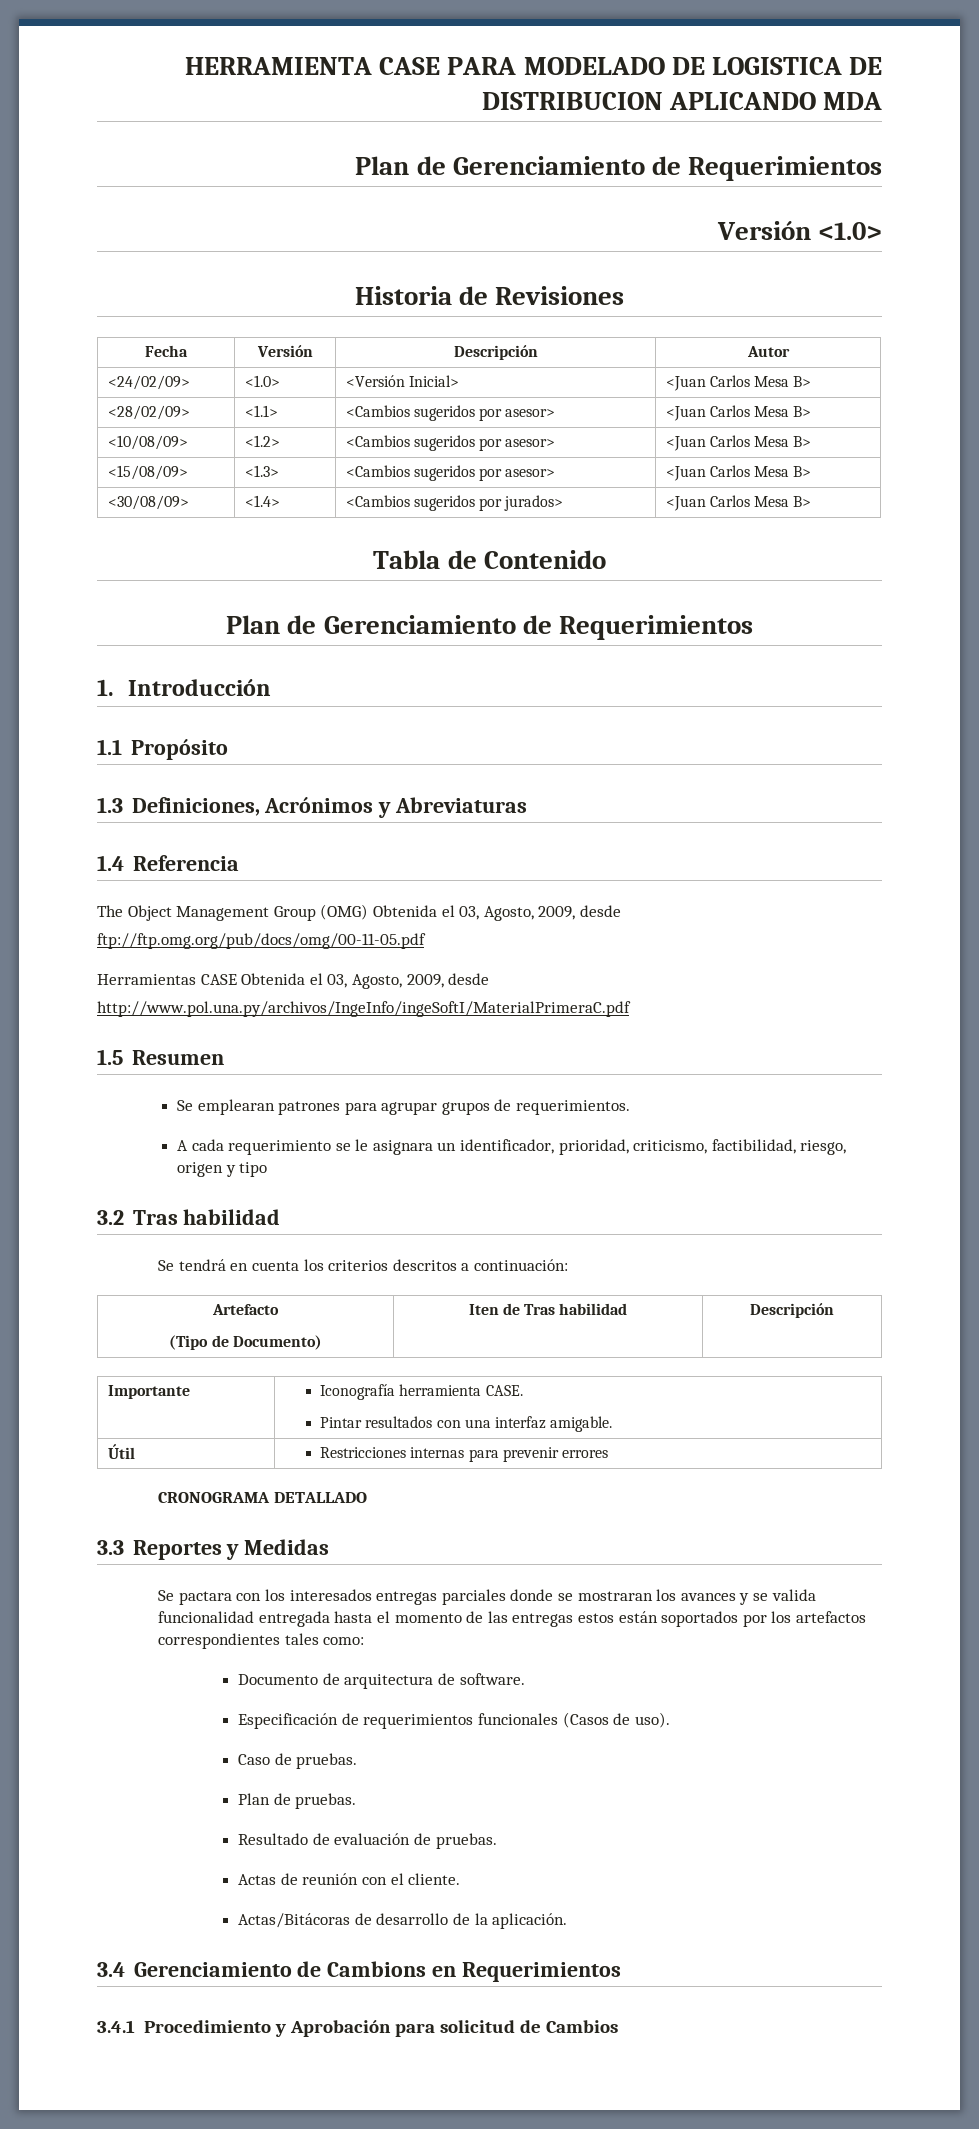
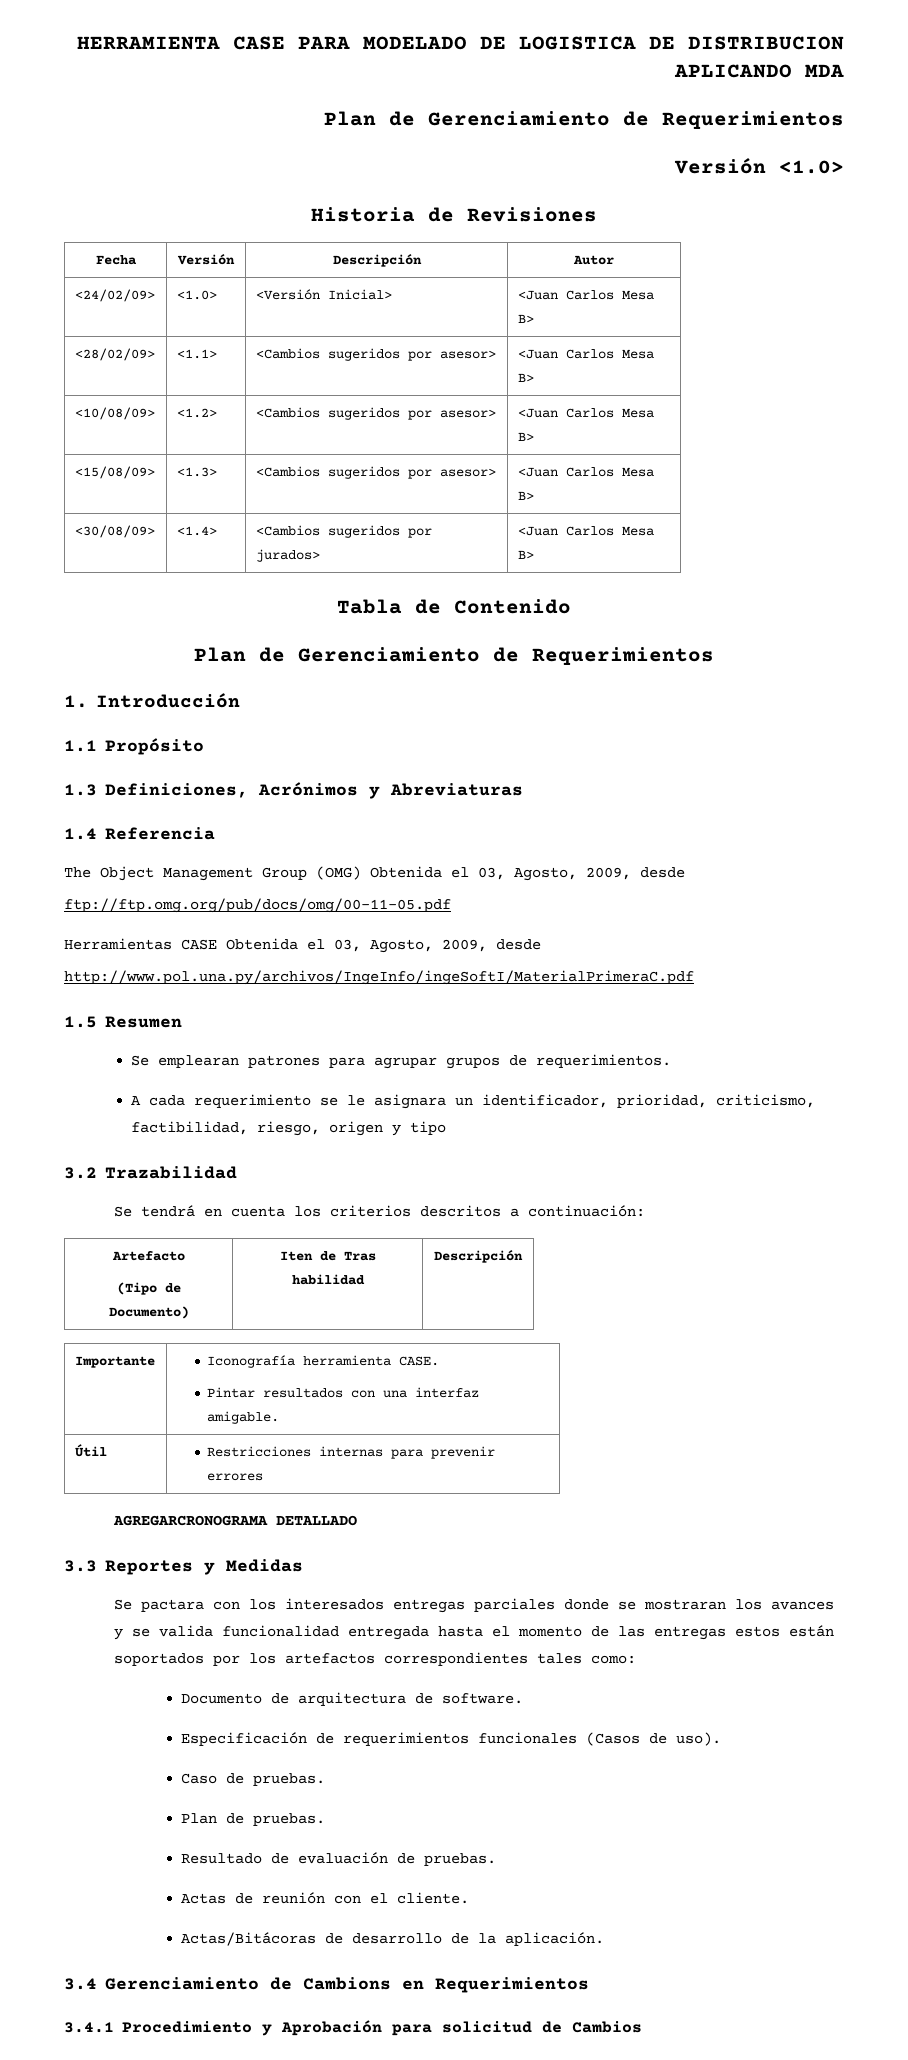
- 3.2 Tras habilidad
+ 3.2 Trazabilidad
- CRONOGRAMA DETALLADO
+ AGREGARCRONOGRAMA DETALLADO

